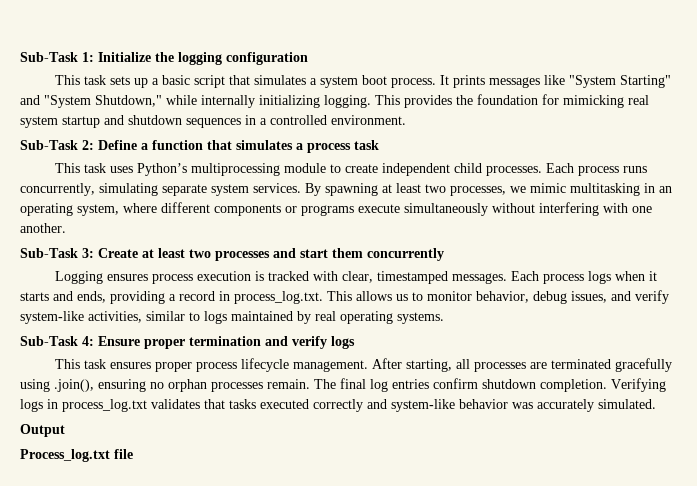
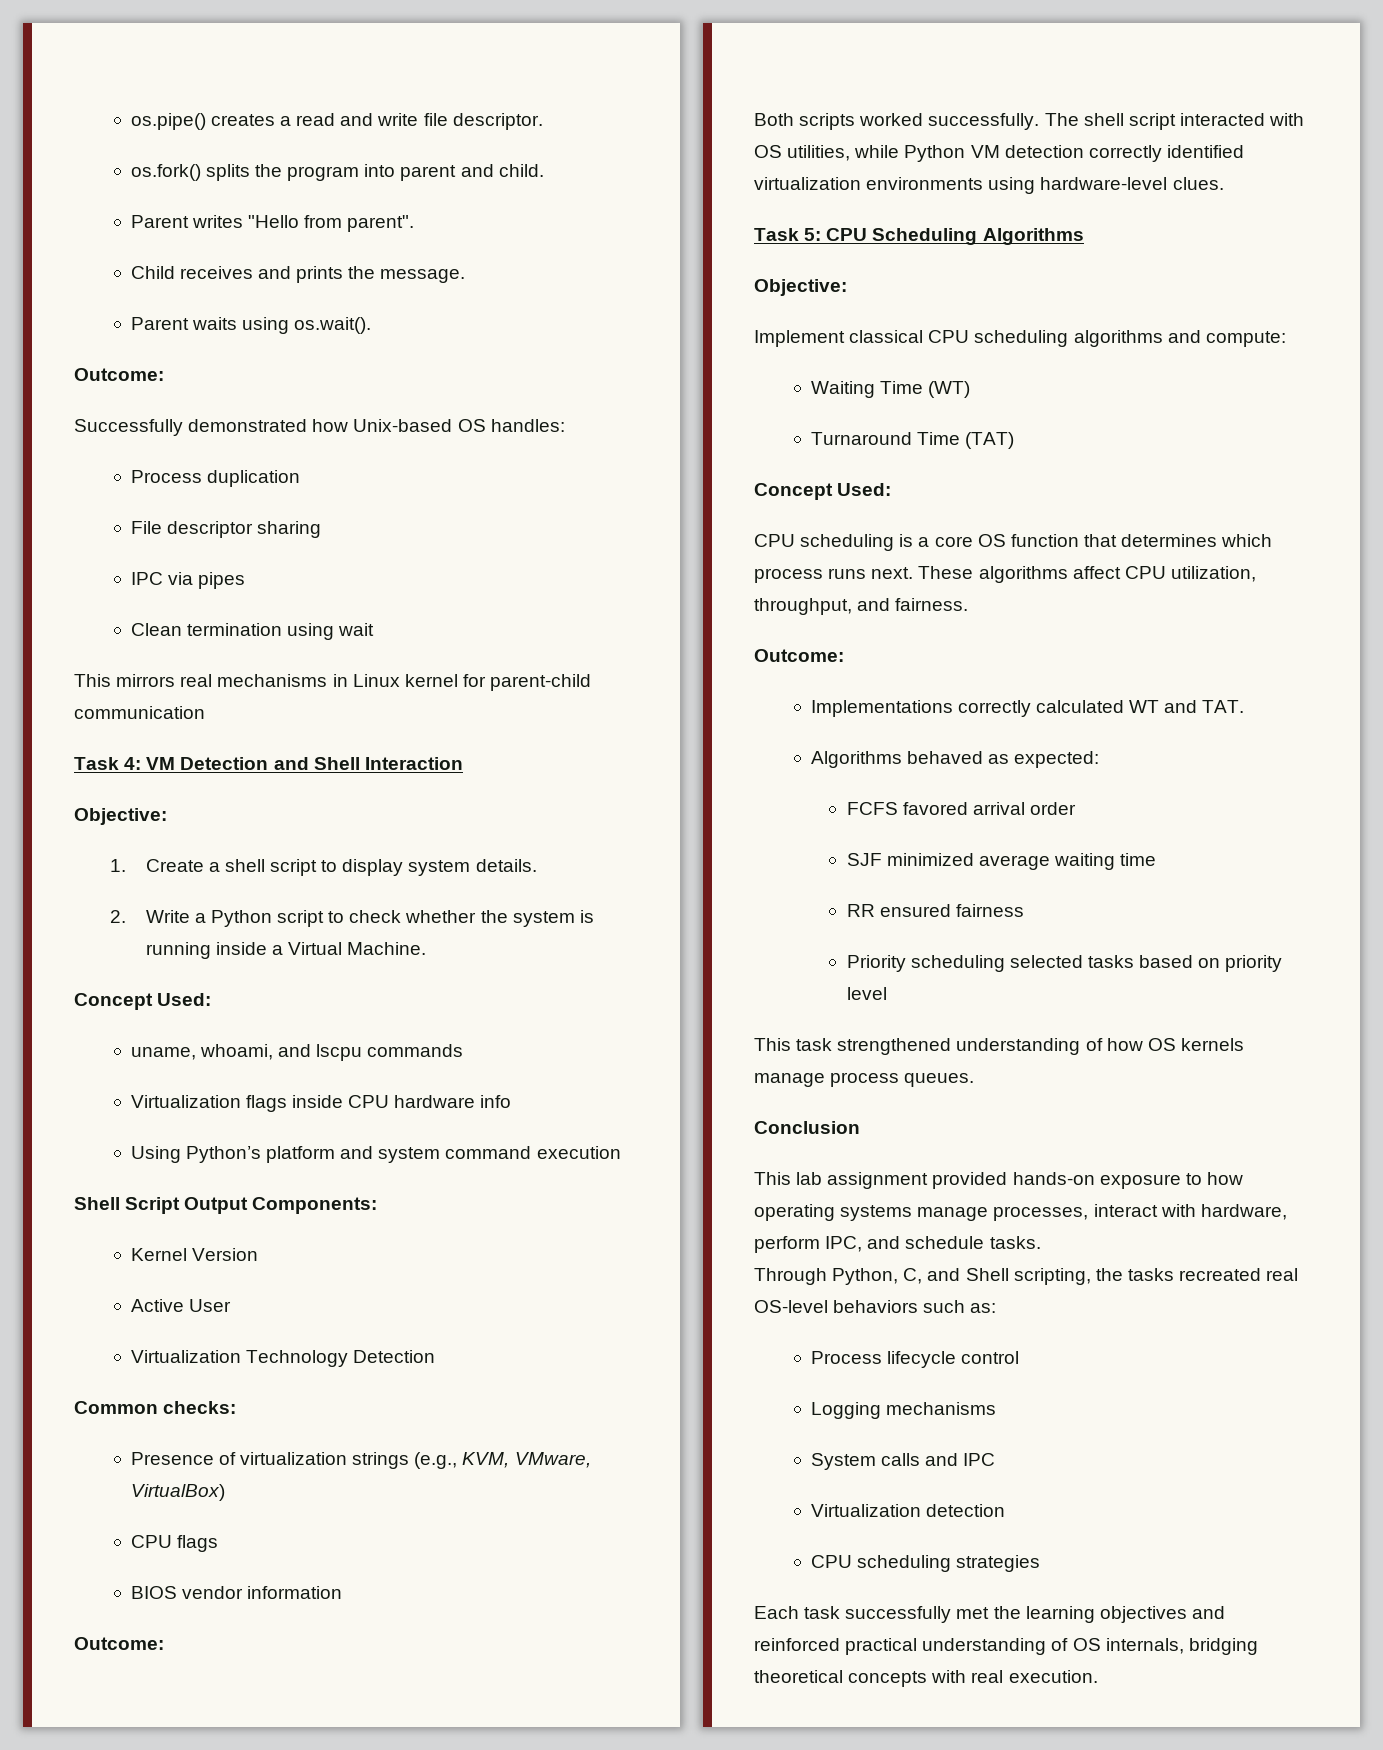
- Sub-Task 1: Initialize the logging configuration
- This task sets up a basic script that simulates a system boot process. It prints messages like "System Starting" and "System Shutdown," while internally initializing logging. This provides the foundation for mimicking real system startup and shutdown sequences in a controlled environment.
- Sub-Task 2: Define a function that simulates a process task
- This task uses Python’s multiprocessing module to create independent child processes. Each process runs concurrently, simulating separate system services. By spawning at least two processes, we mimic multitasking in an operating system, where different components or programs execute simultaneously without interfering with one another.
- Sub-Task 3: Create at least two processes and start them concurrently
- Logging ensures process execution is tracked with clear, timestamped messages. Each process logs when it starts and ends, providing a record in process_log.txt. This allows us to monitor behavior, debug issues, and verify system-like activities, similar to logs maintained by real operating systems.
- Sub-Task 4: Ensure proper termination and verify logs
- This task ensures proper process lifecycle management. After starting, all processes are terminated gracefully using .join(), ensuring no orphan processes remain. The final log entries confirm shutdown completion. Verifying logs in process_log.txt validates that tasks executed correctly and system-like behavior was accurately simulated.
- Output
- Process_log.txt file
+ os.pipe() creates a read and write file descriptor.
+ os.fork() splits the program into parent and child.
+ Parent writes "Hello from parent".
+ Child receives and prints the message.
+ Parent waits using os.wait().
+ Outcome:
+ Successfully demonstrated how Unix-based OS handles:
+ Process duplication
+ File descriptor sharing
+ IPC via pipes
+ Clean termination using wait
+ This mirrors real mechanisms in Linux kernel for parent-child communication
+ Task 4: VM Detection and Shell Interaction
+ Objective:
+ 1. Create a shell script to display system details.
+ 2. Write a Python script to check whether the system is running inside a Virtual Machine.
+ Concept Used:
+ uname, whoami, and lscpu commands
+ Virtualization flags inside CPU hardware info
+ Using Python’s platform and system command execution
+ Shell Script Output Components:
+ Kernel Version
+ Active User
+ Virtualization Technology Detection
+ Common checks:
+ Presence of virtualization strings (e.g., KVM, VMware, VirtualBox)
+ CPU flags
+ BIOS vendor information
+ Outcome:
+ Both scripts worked successfully. The shell script interacted with OS utilities, while Python VM detection correctly identified virtualization environments using hardware-level clues.
+ Task 5: CPU Scheduling Algorithms
+ Objective:
+ Implement classical CPU scheduling algorithms and compute:
+ Waiting Time (WT)
+ Turnaround Time (TAT)
+ Concept Used:
+ CPU scheduling is a core OS function that determines which process runs next. These algorithms affect CPU utilization, throughput, and fairness.
+ Outcome:
+ Implementations correctly calculated WT and TAT.
+ Algorithms behaved as expected:
+ FCFS favored arrival order
+ SJF minimized average waiting time
+ RR ensured fairness
+ Priority scheduling selected tasks based on priority level
+ This task strengthened understanding of how OS kernels manage process queues.
+ Conclusion
+ This lab assignment provided hands-on exposure to how operating systems manage processes, interact with hardware, perform IPC, and schedule tasks.
+ Through Python, C, and Shell scripting, the tasks recreated real OS-level behaviors such as:
+ Process lifecycle control
+ Logging mechanisms
+ System calls and IPC
+ Virtualization detection
+ CPU scheduling strategies
+ Each task successfully met the learning objectives and reinforced practical understanding of OS internals, bridging theoretical concepts with real execution.

